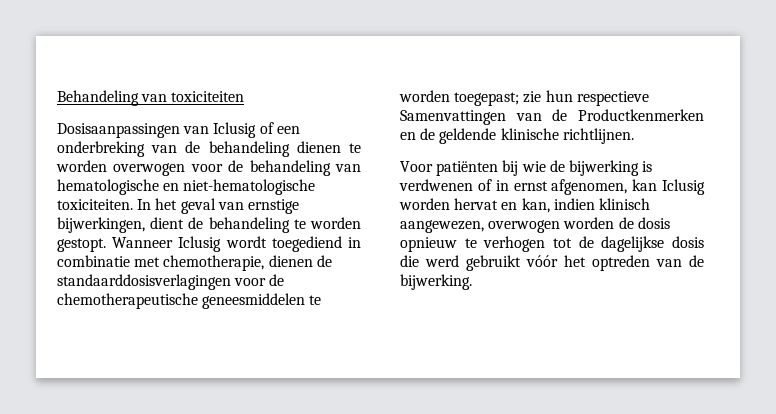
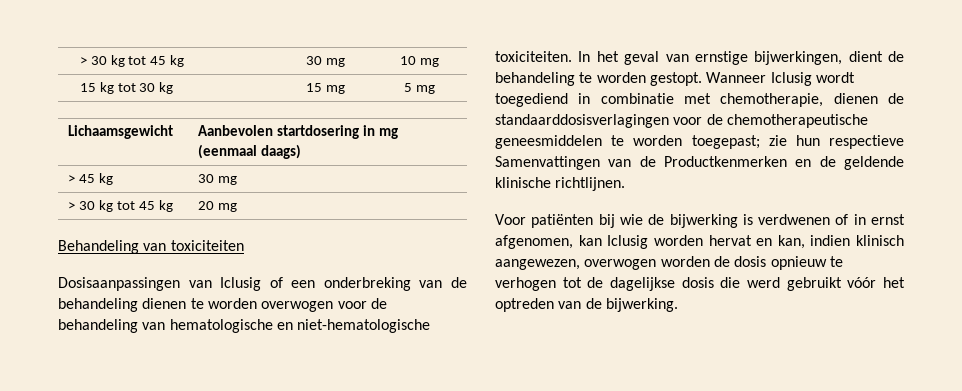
+ > 30 kg tot 45 kg | 30 mg | 10 mg
+ 15 kg tot 30 kg | 15 mg | 5 mg
+ Lichaamsgewicht | Aanbevolen startdosering in mg (eenmaal daags)
+ > 45 kg | 30 mg
+ > 30 kg tot 45 kg | 20 mg

